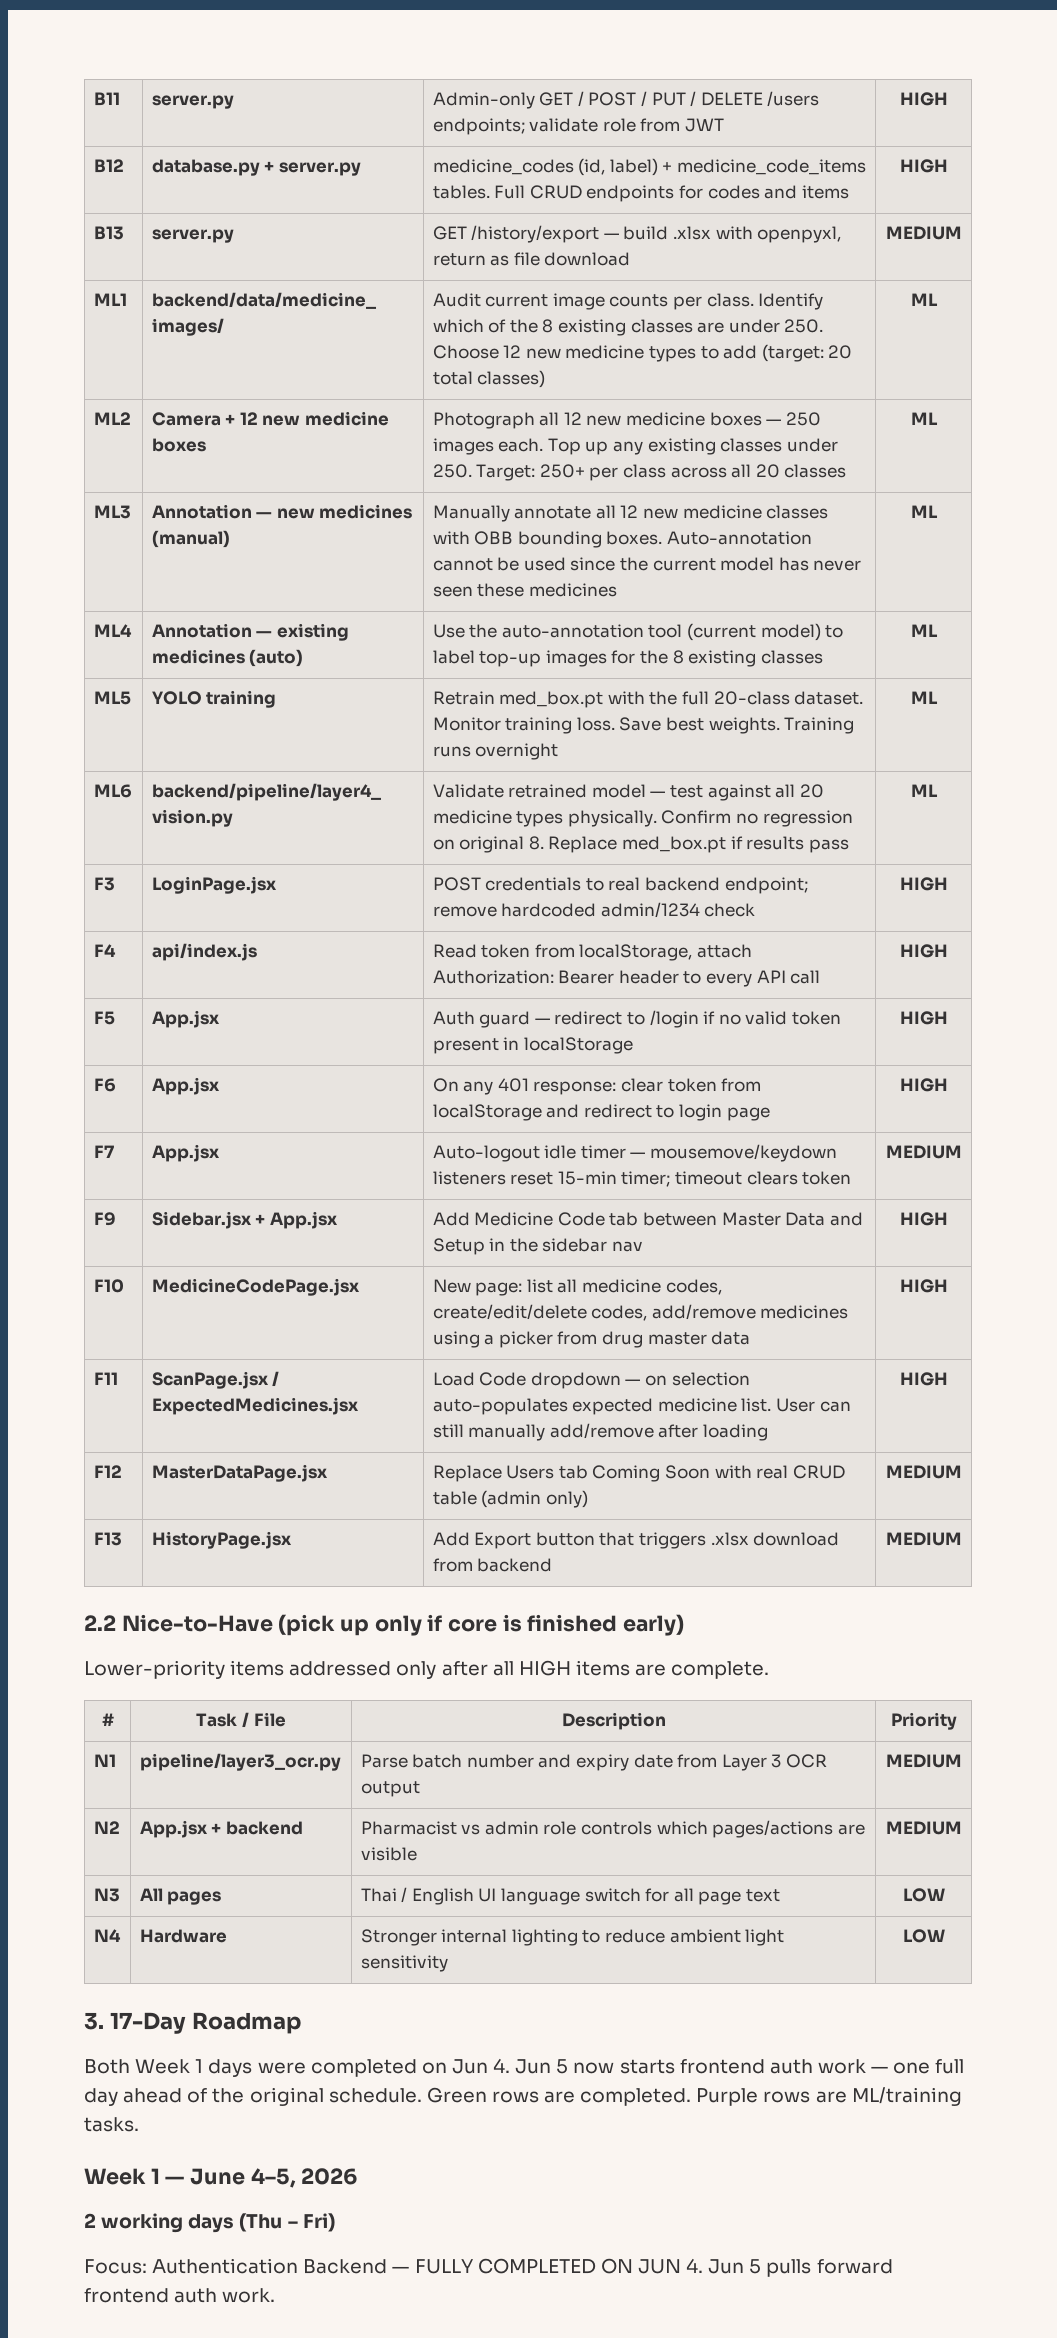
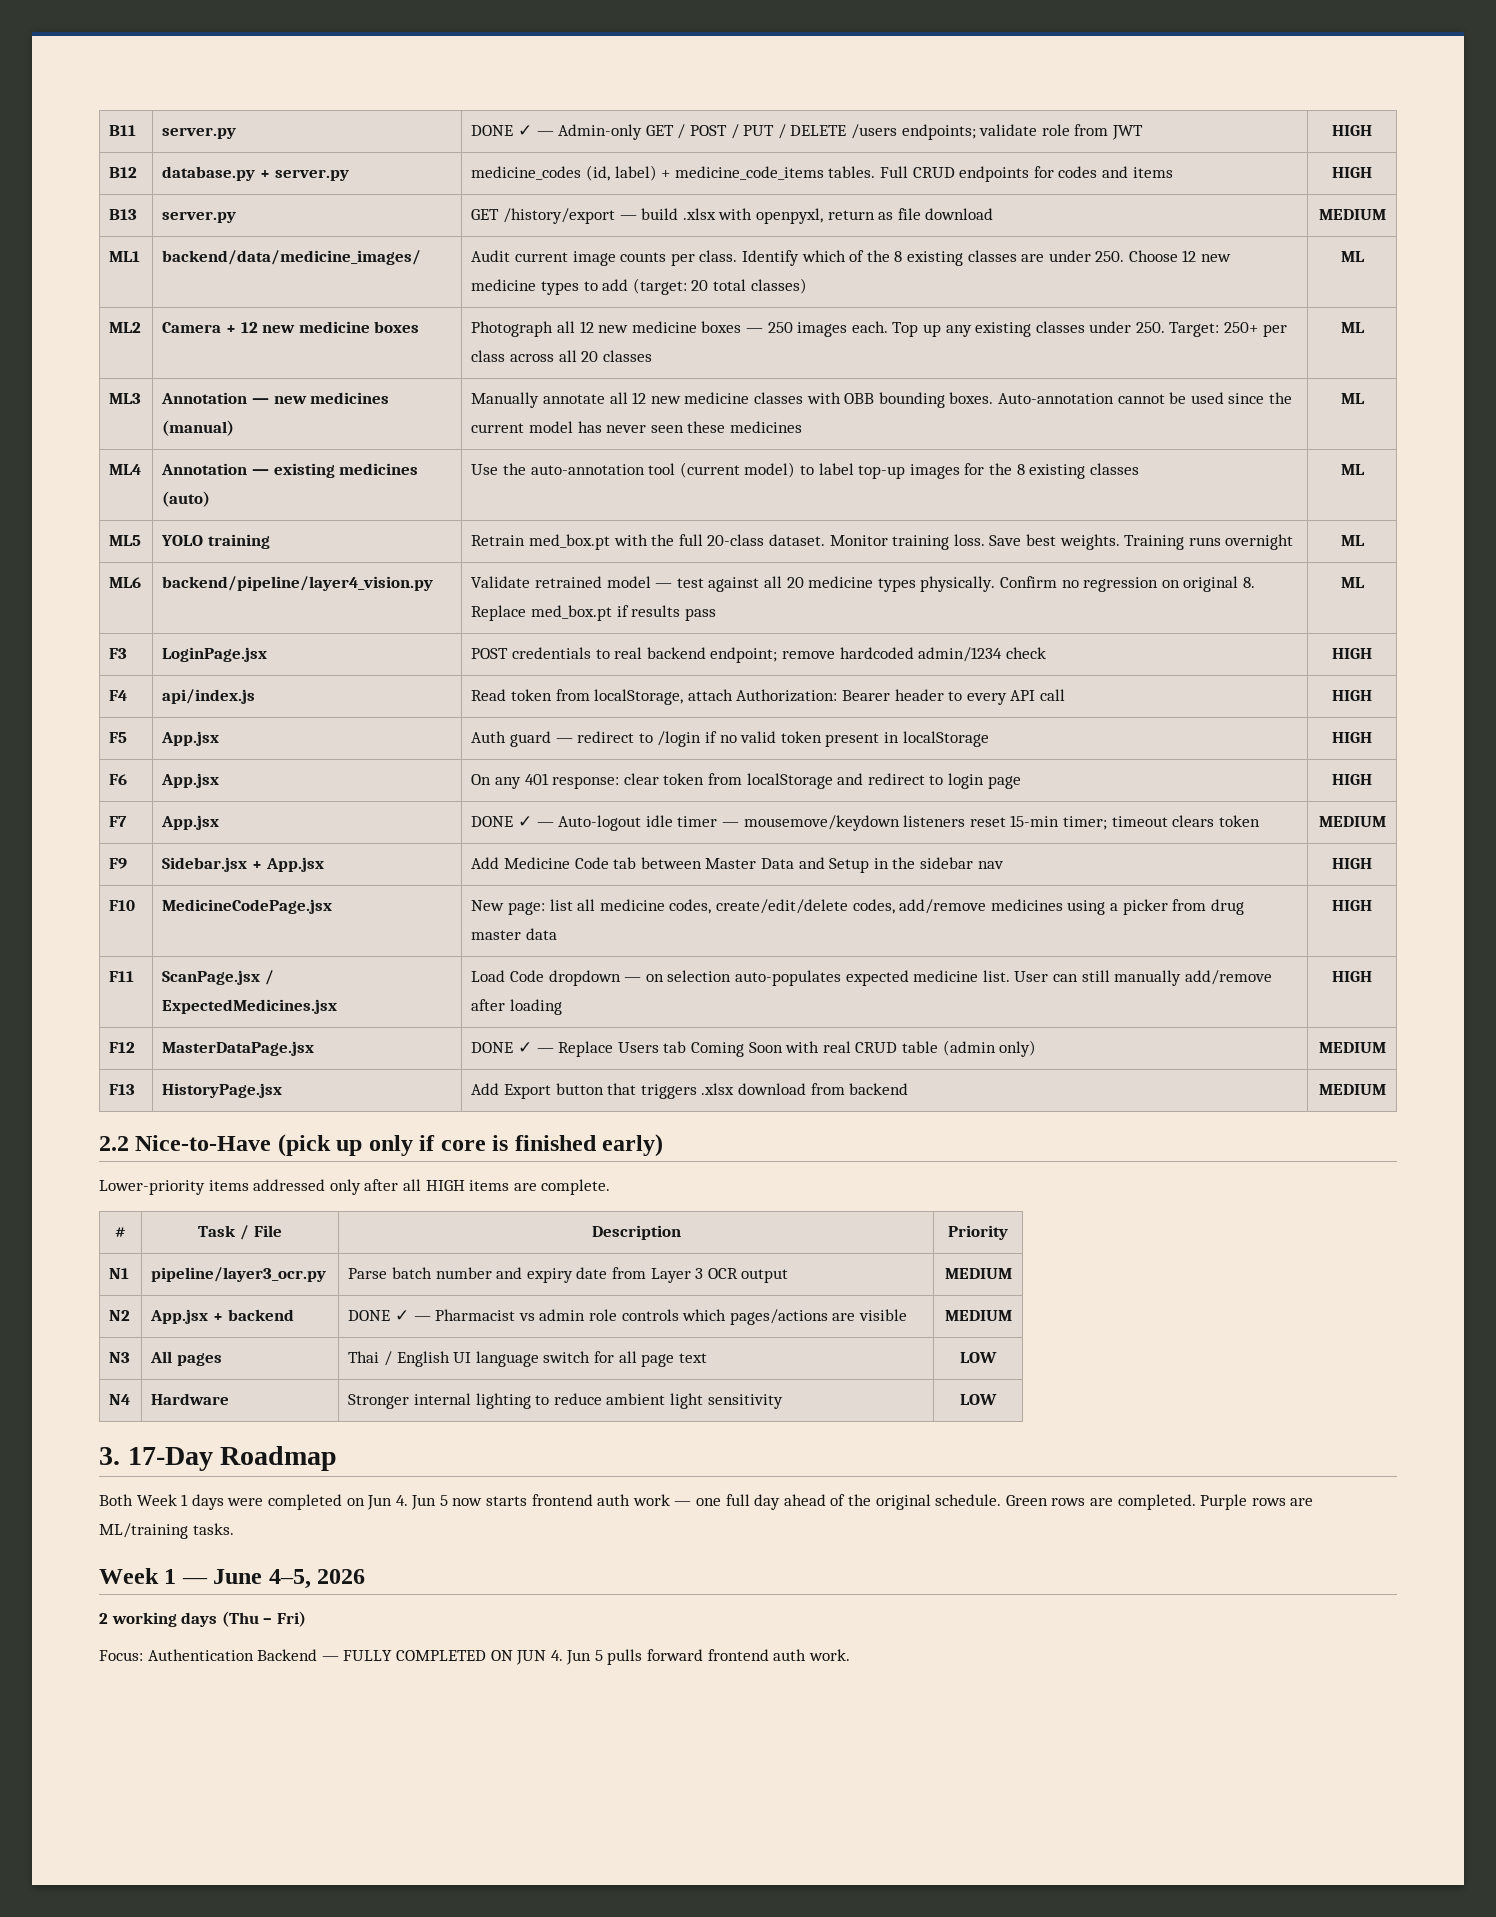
- B11 | server.py | Admin-only GET / POST / PUT / DELETE /users endpoints; validate role from JWT | HIGH
+ B11 | server.py | DONE ✓ — Admin-only GET / POST / PUT / DELETE /users endpoints; validate role from JWT | HIGH
- F7 | App.jsx | Auto-logout idle timer — mousemove/keydown listeners reset 15-min timer; timeout clears token | MEDIUM
+ F7 | App.jsx | DONE ✓ — Auto-logout idle timer — mousemove/keydown listeners reset 15-min timer; timeout clears token | MEDIUM
- F12 | MasterDataPage.jsx | Replace Users tab Coming Soon with real CRUD table (admin only) | MEDIUM
+ F12 | MasterDataPage.jsx | DONE ✓ — Replace Users tab Coming Soon with real CRUD table (admin only) | MEDIUM
- N2 | App.jsx + backend | Pharmacist vs admin role controls which pages/actions are visible | MEDIUM
+ N2 | App.jsx + backend | DONE ✓ — Pharmacist vs admin role controls which pages/actions are visible | MEDIUM

